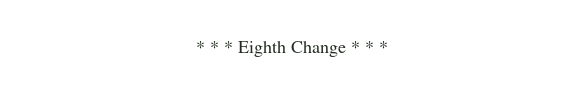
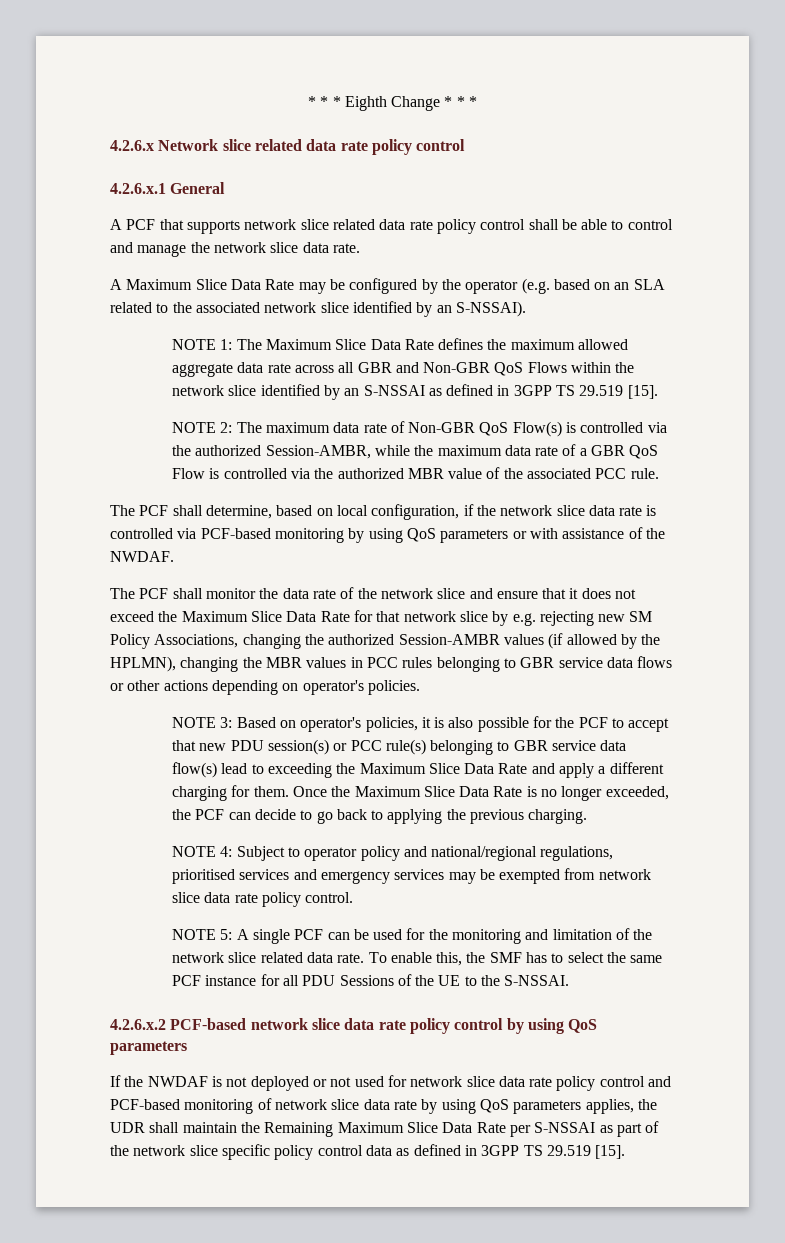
+ 4.2.6.x Network slice related data rate policy control
+ 4.2.6.x.1 General
+ A PCF that supports network slice related data rate policy control shall be able to control and manage the network slice data rate.
+ A Maximum Slice Data Rate may be configured by the operator (e.g. based on an SLA related to the associated network slice identified by an S-NSSAI).
+ NOTE 1: The Maximum Slice Data Rate defines the maximum allowed aggregate data rate across all GBR and Non-GBR QoS Flows within the network slice identified by an S-NSSAI as defined in 3GPP TS 29.519 [15].
+ NOTE 2: The maximum data rate of Non-GBR QoS Flow(s) is controlled via the authorized Session-AMBR, while the maximum data rate of a GBR QoS Flow is controlled via the authorized MBR value of the associated PCC rule.
+ The PCF shall determine, based on local configuration, if the network slice data rate is controlled via PCF-based monitoring by using QoS parameters or with assistance of the NWDAF.
+ The PCF shall monitor the data rate of the network slice and ensure that it does not exceed the Maximum Slice Data Rate for that network slice by e.g. rejecting new SM Policy Associations, changing the authorized Session-AMBR values (if allowed by the HPLMN), changing the MBR values in PCC rules belonging to GBR service data flows or other actions depending on operator's policies.
+ NOTE 3: Based on operator's policies, it is also possible for the PCF to accept that new PDU session(s) or PCC rule(s) belonging to GBR service data flow(s) lead to exceeding the Maximum Slice Data Rate and apply a different charging for them. Once the Maximum Slice Data Rate is no longer exceeded, the PCF can decide to go back to applying the previous charging.
+ NOTE 4: Subject to operator policy and national/regional regulations, prioritised services and emergency services may be exempted from network slice data rate policy control.
+ NOTE 5: A single PCF can be used for the monitoring and limitation of the network slice related data rate. To enable this, the SMF has to select the same PCF instance for all PDU Sessions of the UE to the S-NSSAI.
+ 4.2.6.x.2 PCF-based network slice data rate policy control by using QoS parameters
+ If the NWDAF is not deployed or not used for network slice data rate policy control and PCF-based monitoring of network slice data rate by using QoS parameters applies, the UDR shall maintain the Remaining Maximum Slice Data Rate per S-NSSAI as part of the network slice specific policy control data as defined in 3GPP TS 29.519 [15].

